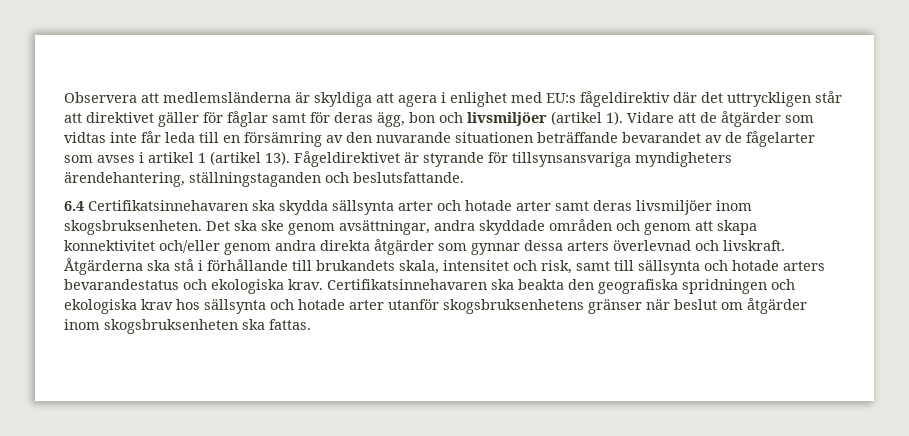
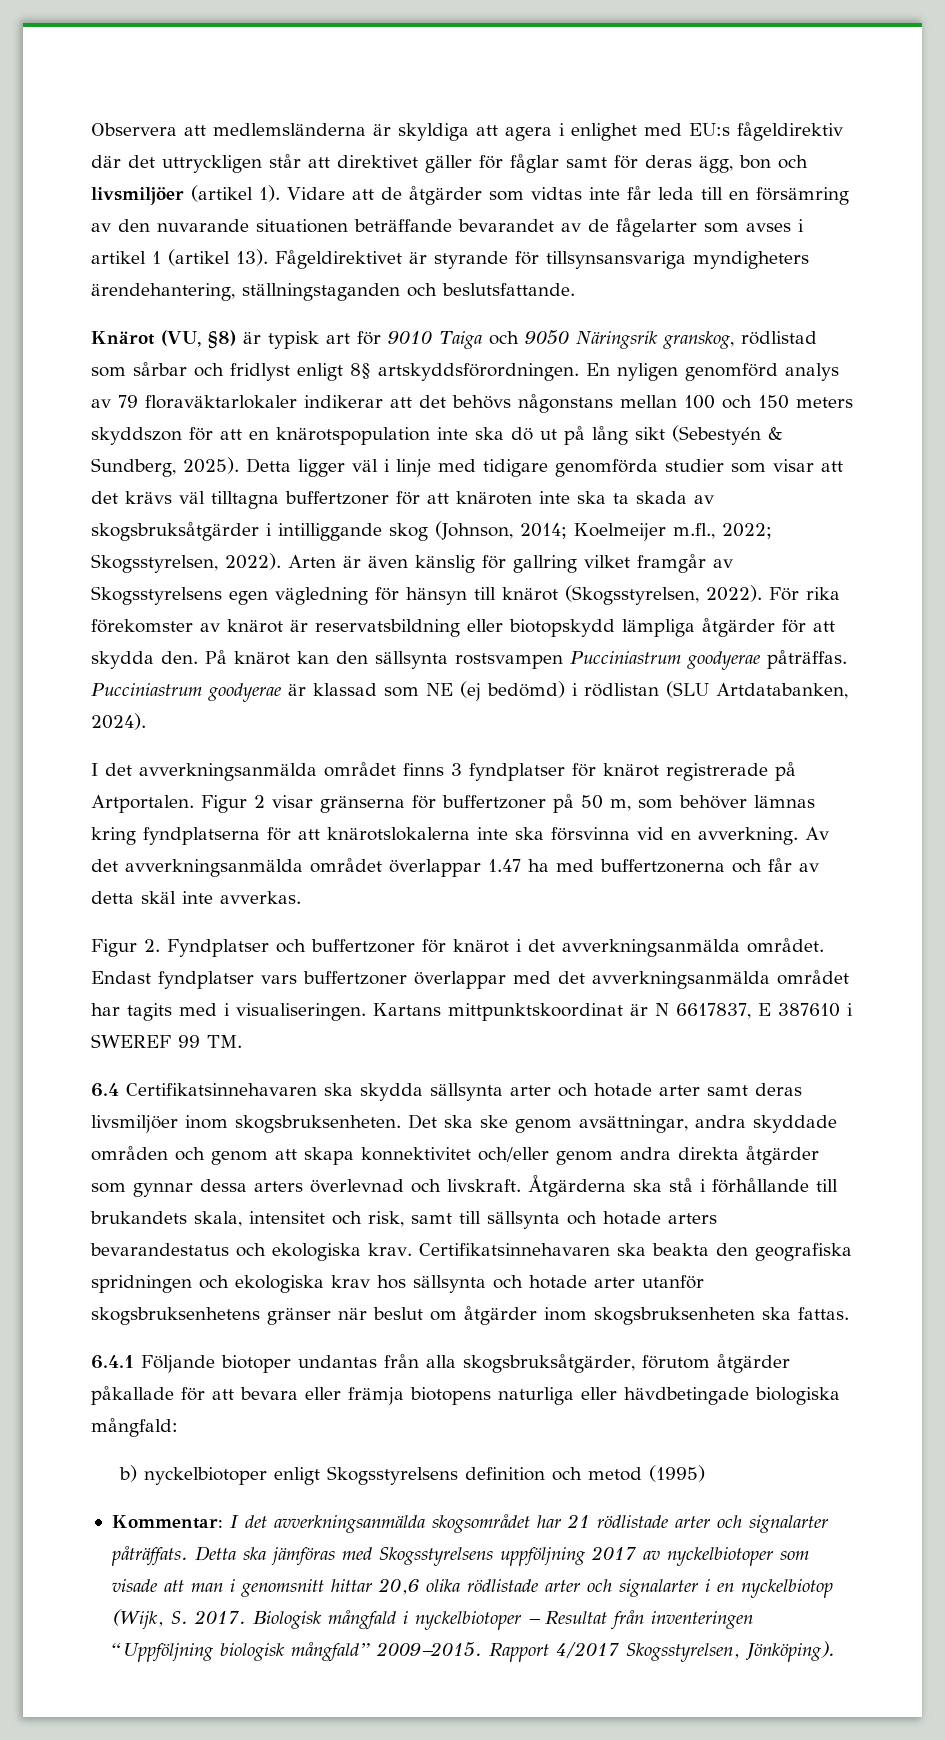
+ Knärot (VU, §8) är typisk art för 9010 Taiga och 9050 Näringsrik granskog, rödlistad som sårbar och fridlyst enligt 8§ artskyddsförordningen. En nyligen genomförd analys av 79 floraväktarlokaler indikerar att det behövs någonstans mellan 100 och 150 meters skyddszon för att en knärotspopulation inte ska dö ut på lång sikt (Sebestyén & Sundberg, 2025). Detta ligger väl i linje med tidigare genomförda studier som visar att det krävs väl tilltagna buffertzoner för att knäroten inte ska ta skada av skogsbruksåtgärder i intilliggande skog (Johnson, 2014; Koelmeijer m.fl., 2022; Skogsstyrelsen, 2022). Arten är även känslig för gallring vilket framgår av Skogsstyrelsens egen vägledning för hänsyn till knärot (Skogsstyrelsen, 2022). För rika förekomster av knärot är reservatsbildning eller biotopskydd lämpliga åtgärder för att skydda den. På knärot kan den sällsynta rostsvampen Pucciniastrum goodyerae påträffas. Pucciniastrum goodyerae är klassad som NE (ej bedömd) i rödlistan (SLU Artdatabanken, 2024).
+ I det avverkningsanmälda området finns 3 fyndplatser för knärot registrerade på Artportalen. Figur 2 visar gränserna för buffertzoner på 50 m, som behöver lämnas kring fyndplatserna för att knärotslokalerna inte ska försvinna vid en avverkning. Av det avverkningsanmälda området överlappar 1.47 ha med buffertzonerna och får av detta skäl inte avverkas.
+ Figur 2. Fyndplatser och buffertzoner för knärot i det avverkningsanmälda området. Endast fyndplatser vars buffertzoner överlappar med det avverkningsanmälda området har tagits med i visualiseringen. Kartans mittpunktskoordinat är N 6617837, E 387610 i SWEREF 99 TM.
+ 6.4.1 Följande biotoper undantas från alla skogsbruksåtgärder, förutom åtgärder påkallade för att bevara eller främja biotopens naturliga eller hävdbetingade biologiska mångfald:
+ b) nyckelbiotoper enligt Skogsstyrelsens definition och metod (1995)
+ Kommentar: I det avverkningsanmälda skogsområdet har 21 rödlistade arter och signalarter påträffats. Detta ska jämföras med Skogsstyrelsens uppföljning 2017 av nyckelbiotoper som visade att man i genomsnitt hittar 20,6 olika rödlistade arter och signalarter i en nyckelbiotop (Wijk, S. 2017. Biologisk mångfald i nyckelbiotoper – Resultat från inventeringen “Uppföljning biologisk mångfald” 2009–2015. Rapport 4/2017 Skogsstyrelsen, Jönköping).

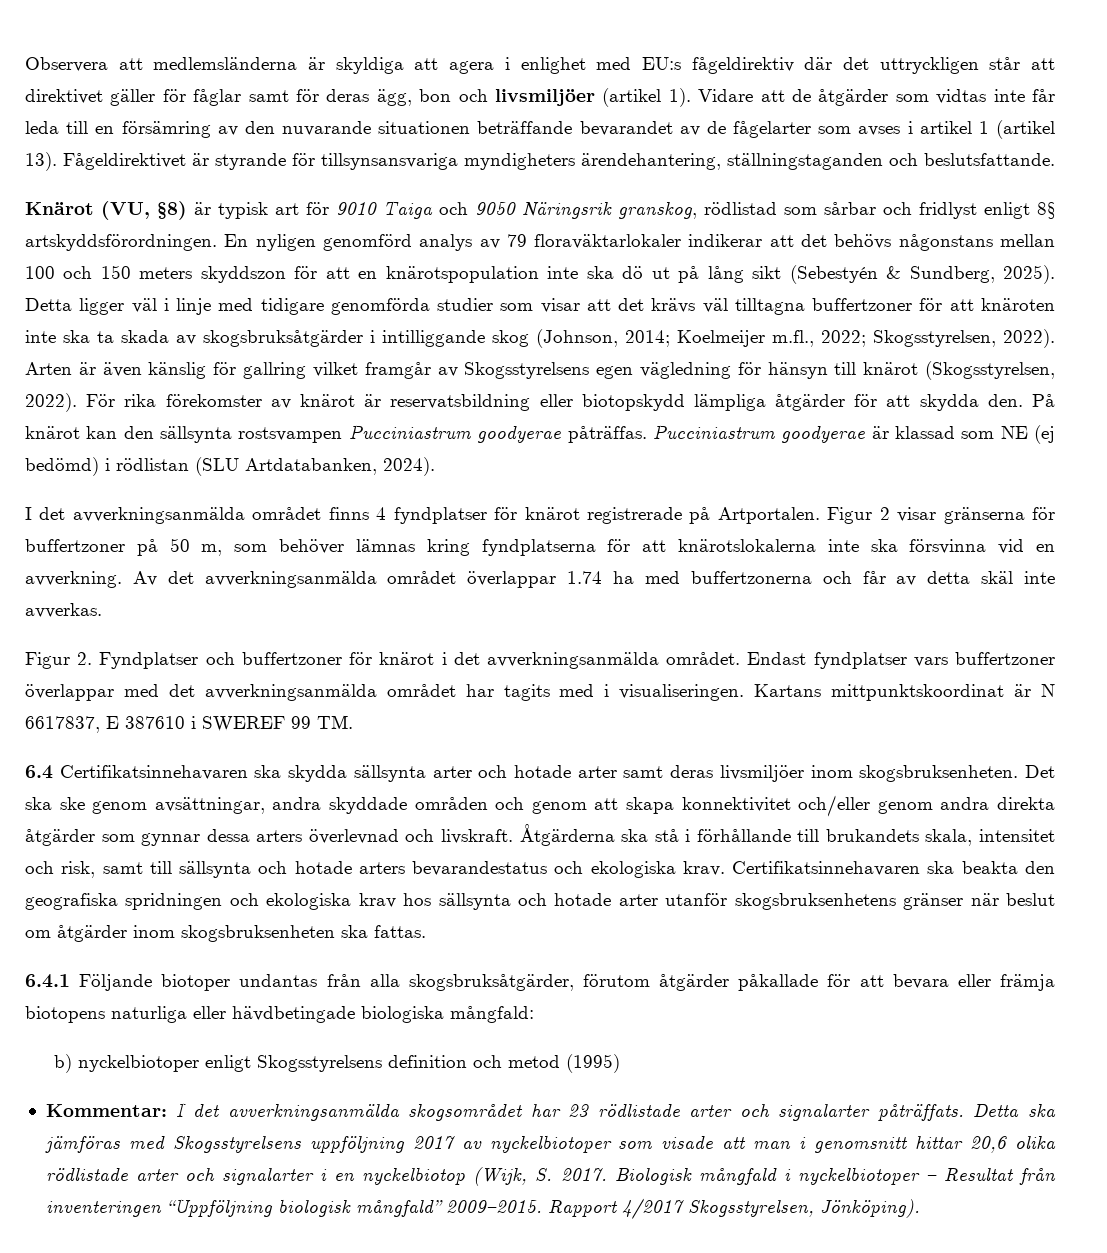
- I det avverkningsanmälda området finns 3 fyndplatser för knärot registrerade på Artportalen.
+ I det avverkningsanmälda området finns 4 fyndplatser för knärot registrerade på Artportalen.
- Av det avverkningsanmälda området överlappar 1.47 ha med buffertzonerna och får av detta skäl inte avverkas.
+ Av det avverkningsanmälda området överlappar 1.74 ha med buffertzonerna och får av detta skäl inte avverkas.
- Kommentar: I det avverkningsanmälda skogsområdet har 21 rödlistade arter och signalarter påträffats.
+ Kommentar: I det avverkningsanmälda skogsområdet har 23 rödlistade arter och signalarter påträffats.

